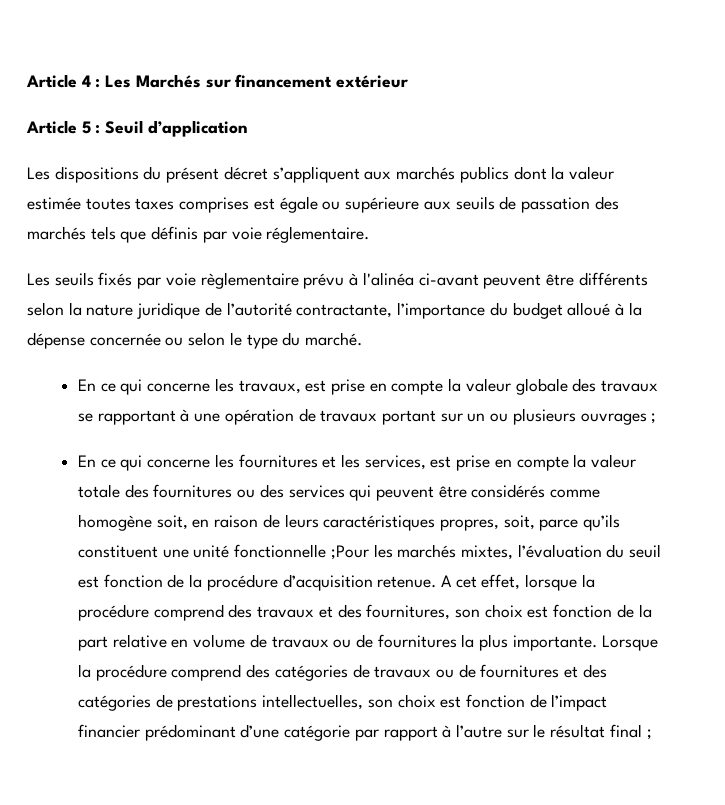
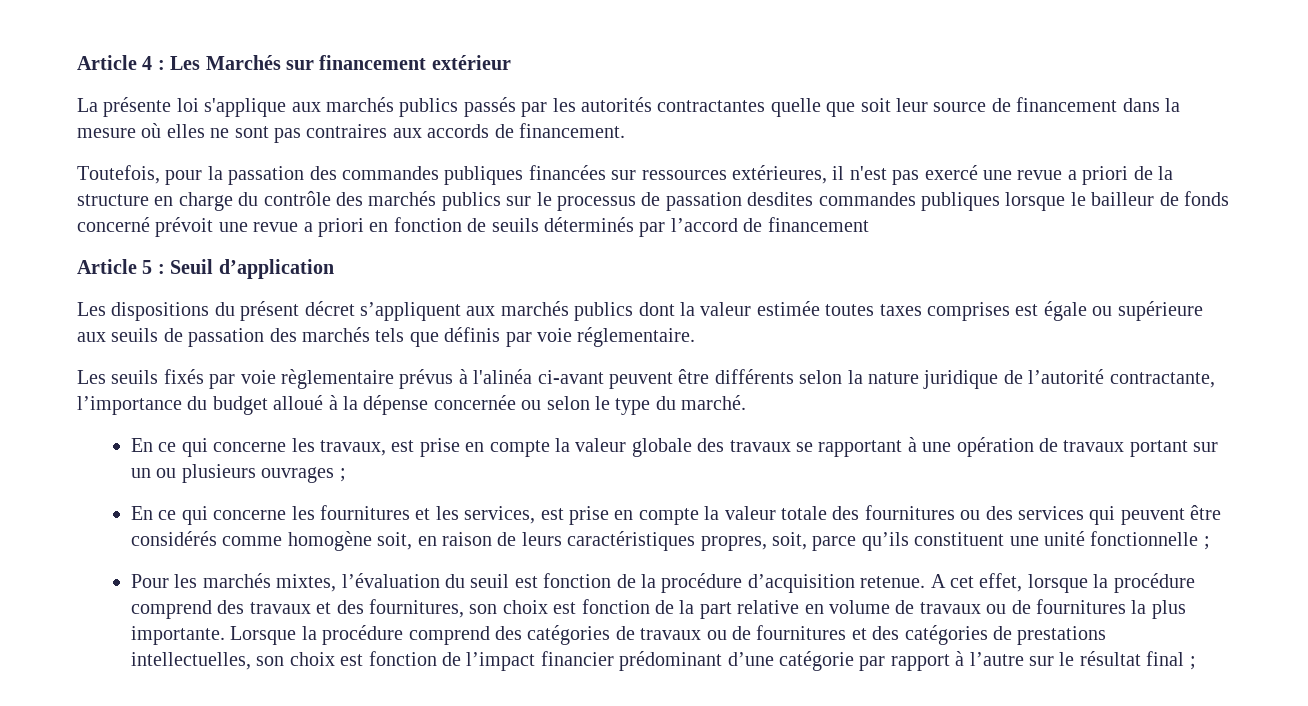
+ La présente loi s'applique aux marchés publics passés par les autorités contractantes quelle que soit leur source de financement dans la mesure où elles ne sont pas contraires aux accords de financement.
+ Toutefois, pour la passation des commandes publiques financées sur ressources extérieures, il n'est pas exercé une revue a priori de la structure en charge du contrôle des marchés publics sur le processus de passation desdites commandes publiques lorsque le bailleur de fonds concerné prévoit une revue a priori en fonction de seuils déterminés par l’accord de financement
- Les seuils fixés par voie règlementaire prévu à l'alinéa ci-avant peuvent être différents selon la nature juridique de l’autorité contractante, l’importance du budget alloué à la dépense concernée ou selon le type du marché.
+ Les seuils fixés par voie règlementaire prévus à l'alinéa ci-avant peuvent être différents selon la nature juridique de l’autorité contractante, l’importance du budget alloué à la dépense concernée ou selon le type du marché.
- En ce qui concerne les fournitures et les services, est prise en compte la valeur totale des fournitures ou des services qui peuvent être considérés comme homogène soit, en raison de leurs caractéristiques propres, soit, parce qu’ils constituent une unité fonctionnelle ;Pour les marchés mixtes, l’évaluation du seuil est fonction de la procédure d’acquisition retenue.
+ En ce qui concerne les fournitures et les services, est prise en compte la valeur totale des fournitures ou des services qui peuvent être considérés comme homogène soit, en raison de leurs caractéristiques propres, soit, parce qu’ils constituent une unité fonctionnelle ;
+ Pour les marchés mixtes, l’évaluation du seuil est fonction de la procédure d’acquisition retenue.

